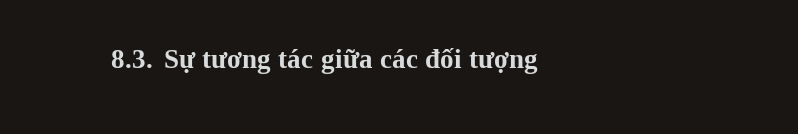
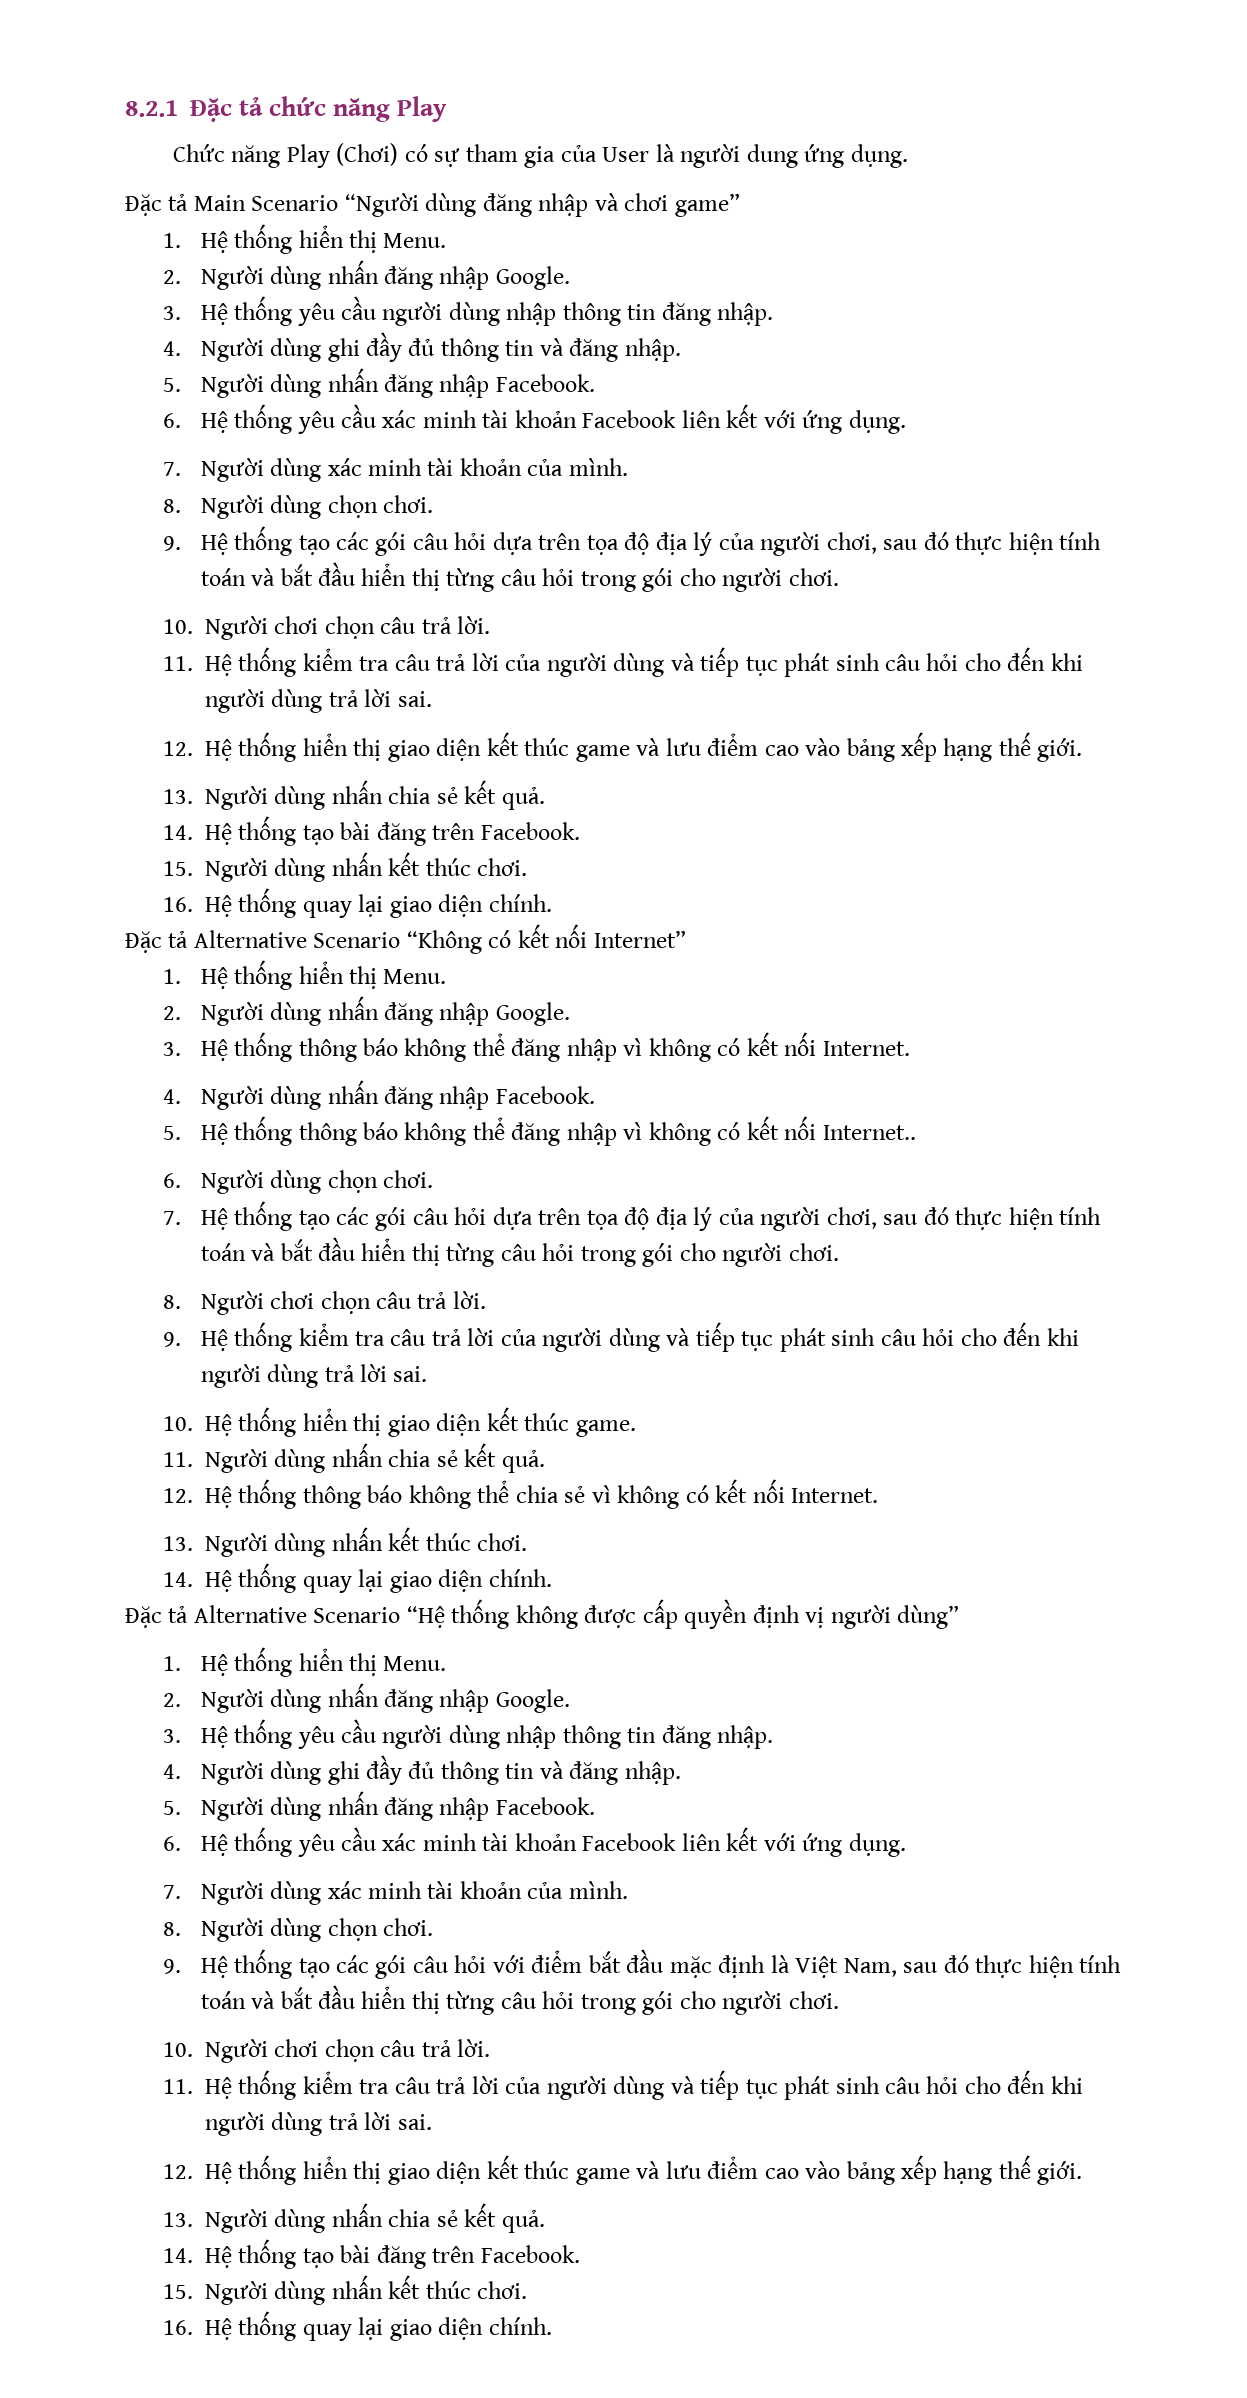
- 8.3. Sự tương tác giữa các đối tượng
+ 8.2.1 Đặc tả chức năng Play
+ Chức năng Play (Chơi) có sự tham gia của User là người dung ứng dụng.
+ Đặc tả Main Scenario “Người dùng đăng nhập và chơi game”
+ 1. Hệ thống hiển thị Menu.
+ 2. Người dùng nhấn đăng nhập Google.
+ 3. Hệ thống yêu cầu người dùng nhập thông tin đăng nhập.
+ 4. Người dùng ghi đầy đủ thông tin và đăng nhập.
+ 5. Người dùng nhấn đăng nhập Facebook.
+ 6. Hệ thống yêu cầu xác minh tài khoản Facebook liên kết với ứng dụng.
+ 7. Người dùng xác minh tài khoản của mình.
+ 8. Người dùng chọn chơi.
+ 9. Hệ thống tạo các gói câu hỏi dựa trên tọa độ địa lý của người chơi, sau đó thực hiện tính toán và bắt đầu hiển thị từng câu hỏi trong gói cho người chơi.
+ 10. Người chơi chọn câu trả lời.
+ 11. Hệ thống kiểm tra câu trả lời của người dùng và tiếp tục phát sinh câu hỏi cho đến khi người dùng trả lời sai.
+ 12. Hệ thống hiển thị giao diện kết thúc game và lưu điểm cao vào bảng xếp hạng thế giới.
+ 13. Người dùng nhấn chia sẻ kết quả.
+ 14. Hệ thống tạo bài đăng trên Facebook.
+ 15. Người dùng nhấn kết thúc chơi.
+ 16. Hệ thống quay lại giao diện chính.
+ Đặc tả Alternative Scenario “Không có kết nối Internet”
+ 1. Hệ thống hiển thị Menu.
+ 2. Người dùng nhấn đăng nhập Google.
+ 3. Hệ thống thông báo không thể đăng nhập vì không có kết nối Internet.
+ 4. Người dùng nhấn đăng nhập Facebook.
+ 5. Hệ thống thông báo không thể đăng nhập vì không có kết nối Internet..
+ 6. Người dùng chọn chơi.
+ 7. Hệ thống tạo các gói câu hỏi dựa trên tọa độ địa lý của người chơi, sau đó thực hiện tính toán và bắt đầu hiển thị từng câu hỏi trong gói cho người chơi.
+ 8. Người chơi chọn câu trả lời.
+ 9. Hệ thống kiểm tra câu trả lời của người dùng và tiếp tục phát sinh câu hỏi cho đến khi người dùng trả lời sai.
+ 10. Hệ thống hiển thị giao diện kết thúc game.
+ 11. Người dùng nhấn chia sẻ kết quả.
+ 12. Hệ thống thông báo không thể chia sẻ vì không có kết nối Internet.
+ 13. Người dùng nhấn kết thúc chơi.
+ 14. Hệ thống quay lại giao diện chính.
+ Đặc tả Alternative Scenario “Hệ thống không được cấp quyền định vị người dùng”
+ 1. Hệ thống hiển thị Menu.
+ 2. Người dùng nhấn đăng nhập Google.
+ 3. Hệ thống yêu cầu người dùng nhập thông tin đăng nhập.
+ 4. Người dùng ghi đầy đủ thông tin và đăng nhập.
+ 5. Người dùng nhấn đăng nhập Facebook.
+ 6. Hệ thống yêu cầu xác minh tài khoản Facebook liên kết với ứng dụng.
+ 7. Người dùng xác minh tài khoản của mình.
+ 8. Người dùng chọn chơi.
+ 9. Hệ thống tạo các gói câu hỏi với điểm bắt đầu mặc định là Việt Nam, sau đó thực hiện tính toán và bắt đầu hiển thị từng câu hỏi trong gói cho người chơi.
+ 10. Người chơi chọn câu trả lời.
+ 11. Hệ thống kiểm tra câu trả lời của người dùng và tiếp tục phát sinh câu hỏi cho đến khi người dùng trả lời sai.
+ 12. Hệ thống hiển thị giao diện kết thúc game và lưu điểm cao vào bảng xếp hạng thế giới.
+ 13. Người dùng nhấn chia sẻ kết quả.
+ 14. Hệ thống tạo bài đăng trên Facebook.
+ 15. Người dùng nhấn kết thúc chơi.
+ 16. Hệ thống quay lại giao diện chính.

